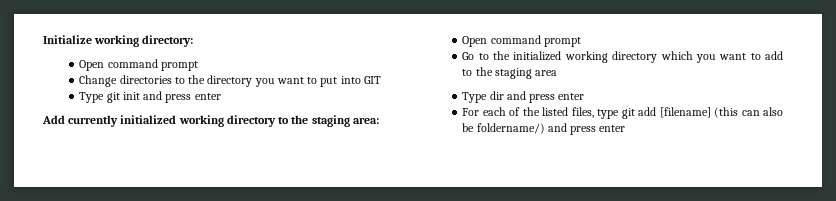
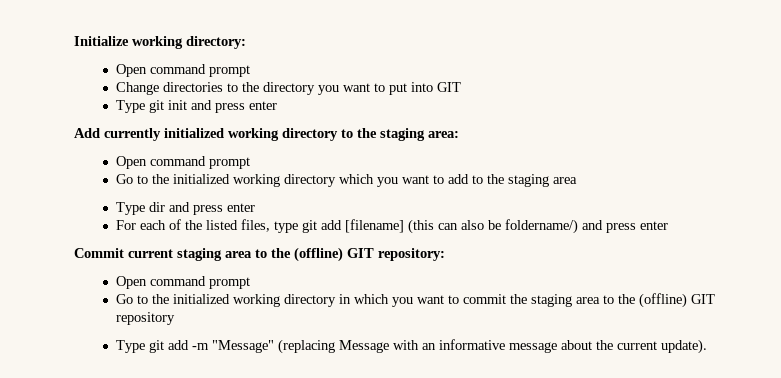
+ Commit current staging area to the (offline) GIT repository:
+ Open command prompt
+ Go to the initialized working directory in which you want to commit the staging area to the (offline) GIT repository
+ Type git add -m "Message" (replacing Message with an informative message about the current update).

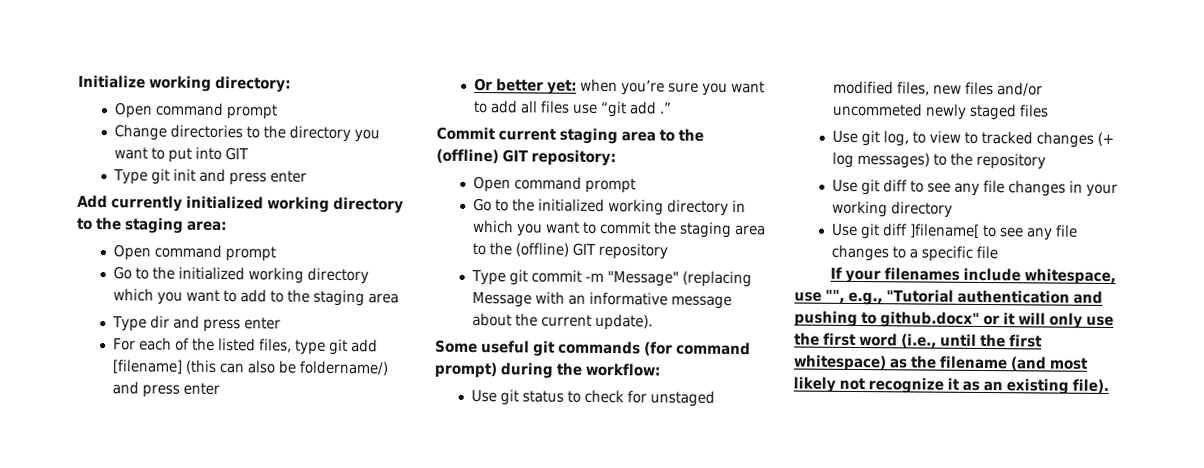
+ Or better yet: when you’re sure you want to add all files use “git add .”
- Type git add -m "Message" (replacing Message with an informative message about the current update).
+ Type git commit -m "Message" (replacing Message with an informative message about the current update).
+ Some useful git commands (for command prompt) during the workflow:
+ Use git status to check for unstaged modified files, new files and/or uncommeted newly staged files
+ Use git log, to view to tracked changes (+ log messages) to the repository
+ Use git diff to see any file changes in your working directory
+ Use git diff ]filename[ to see any file changes to a specific file
+ If your filenames include whitespace, use "", e.g., "Tutorial authentication and pushing to github.docx" or it will only use the first word (i.e., until the first whitespace) as the filename (and most likely not recognize it as an existing file).

